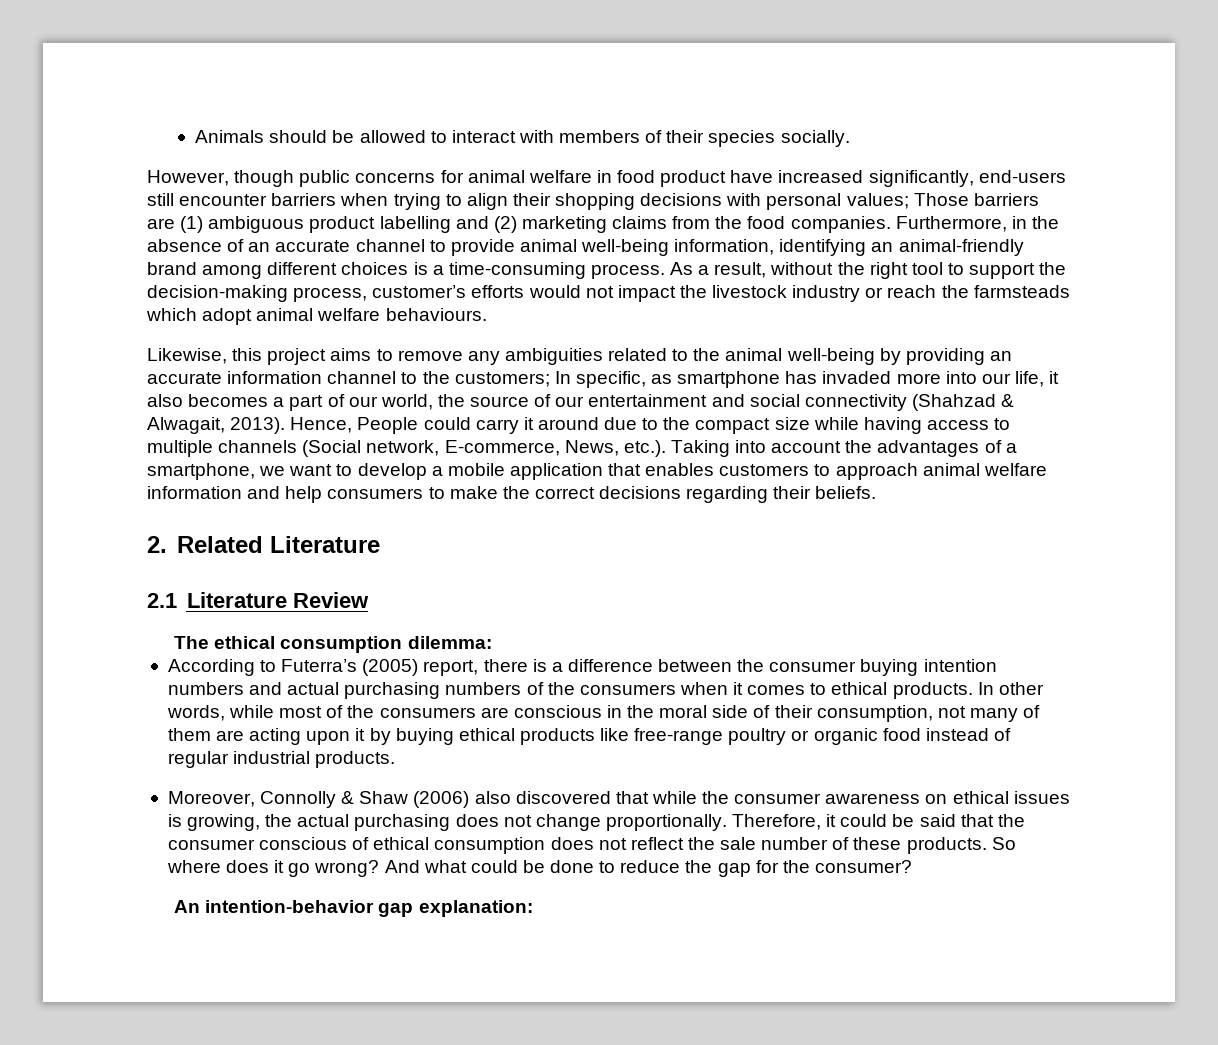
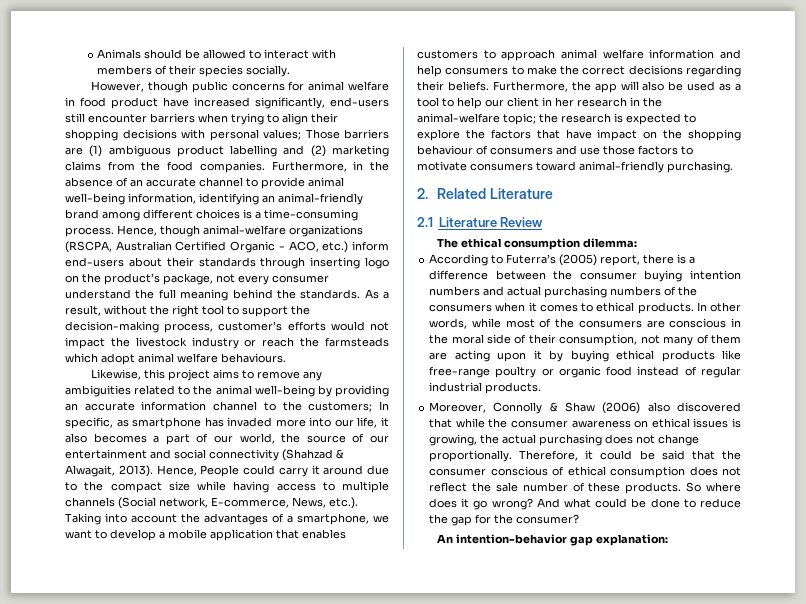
+ Hence, though animal-welfare organizations (RSCPA, Australian Certified Organic - ACO, etc.) inform end-users about their standards through inserting logo on the product’s package, not every consumer understand the full meaning behind the standards.
+ Furthermore, the app will also be used as a tool to help our client in her research in the animal-welfare topic; the research is expected to explore the factors that have impact on the shopping behaviour of consumers and use those factors to motivate consumers toward animal-friendly purchasing.

